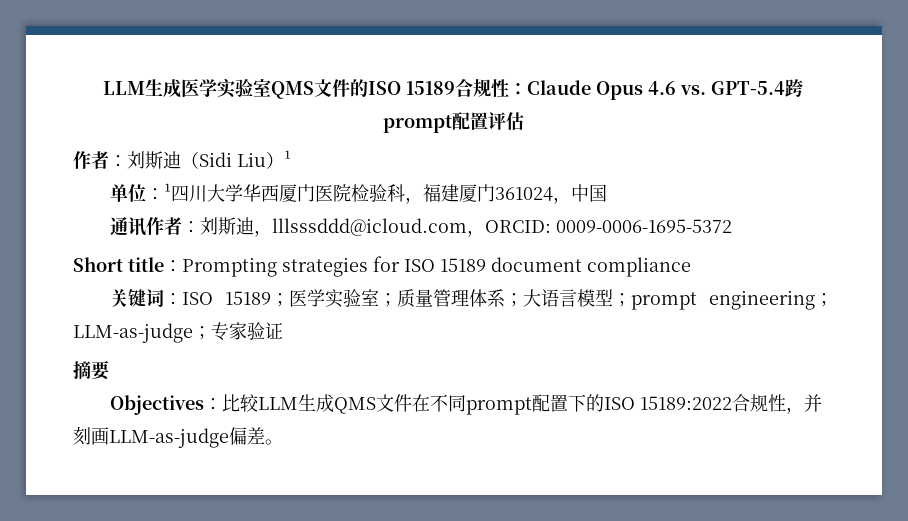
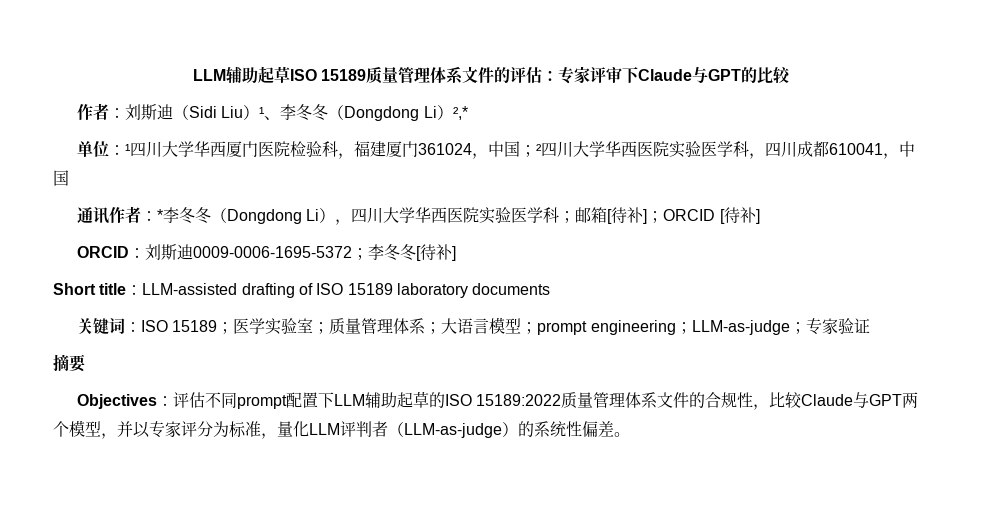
- LLM生成医学实验室QMS文件的ISO 15189合规性：Claude Opus 4.6 vs. GPT-5.4跨prompt配置评估
+ LLM辅助起草ISO 15189质量管理体系文件的评估：专家评审下Claude与GPT的比较
- 作者：刘斯迪（Sidi Liu）¹
+ 作者：刘斯迪（Sidi Liu）¹、李冬冬（Dongdong Li）²,*
- 单位：¹四川大学华西厦门医院检验科，福建厦门361024，中国
- 通讯作者：刘斯迪，lllsssddd@icloud.com，ORCID: 0009-0006-1695-5372
- Short title：Prompting strategies for ISO 15189 document compliance
+ 单位：¹四川大学华西厦门医院检验科，福建厦门361024，中国；²四川大学华西医院实验医学科，四川成都610041，中国
+ 通讯作者：*李冬冬（Dongdong Li），四川大学华西医院实验医学科；邮箱[待补]；ORCID [待补]
+ ORCID：刘斯迪0009-0006-1695-5372；李冬冬[待补]
+ Short title：LLM-assisted drafting of ISO 15189 laboratory documents
- Objectives：比较LLM生成QMS文件在不同prompt配置下的ISO 15189:2022合规性，并刻画LLM-as-judge偏差。
+ Objectives：评估不同prompt配置下LLM辅助起草的ISO 15189:2022质量管理体系文件的合规性，比较Claude与GPT两个模型，并以专家评分为标准，量化LLM评判者（LLM-as-judge）的系统性偏差。

